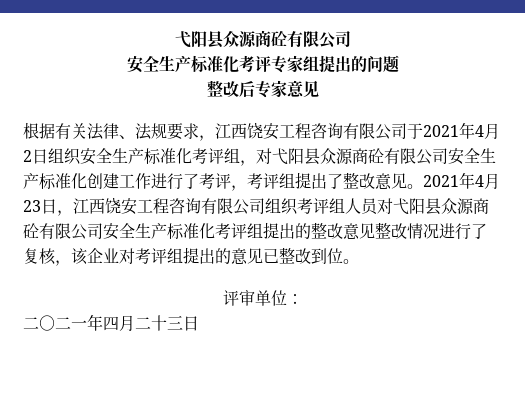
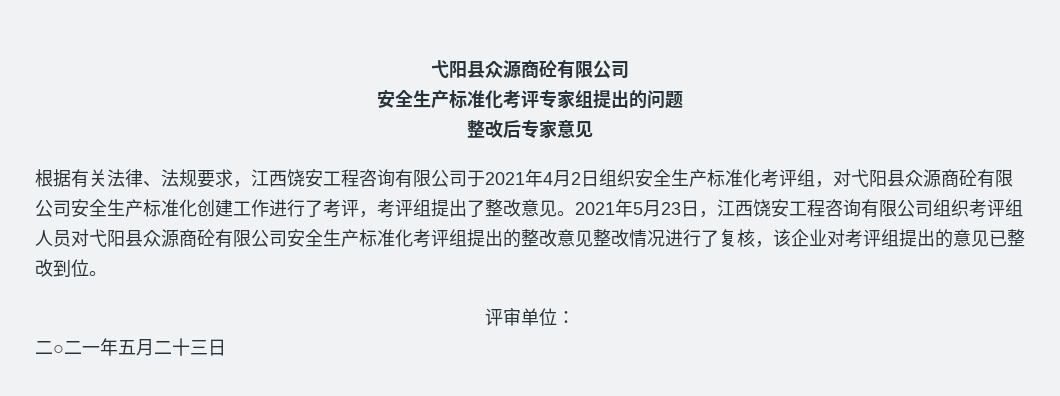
- 2021年4月23日，江西饶安工程咨询有限公司组织考评组人员对弋阳县众源商砼有限公司安全生产标准化考评组提出的整改意见整改情况进行了复核，该企业对考评组提出的意见已整改到位。
+ 2021年5月23日，江西饶安工程咨询有限公司组织考评组人员对弋阳县众源商砼有限公司安全生产标准化考评组提出的整改意见整改情况进行了复核，该企业对考评组提出的意见已整改到位。
- 二○二一年四月二十三日
+ 二○二一年五月二十三日

